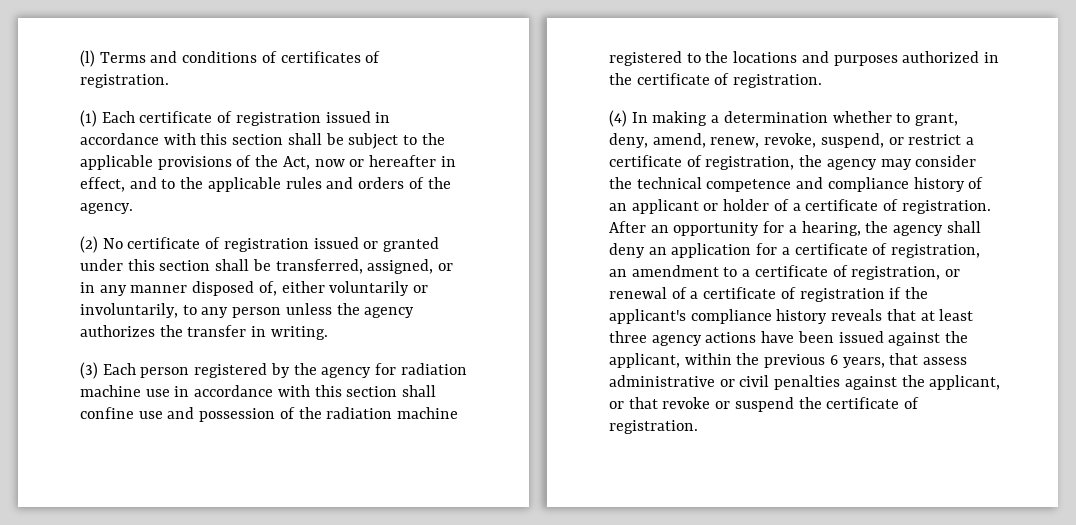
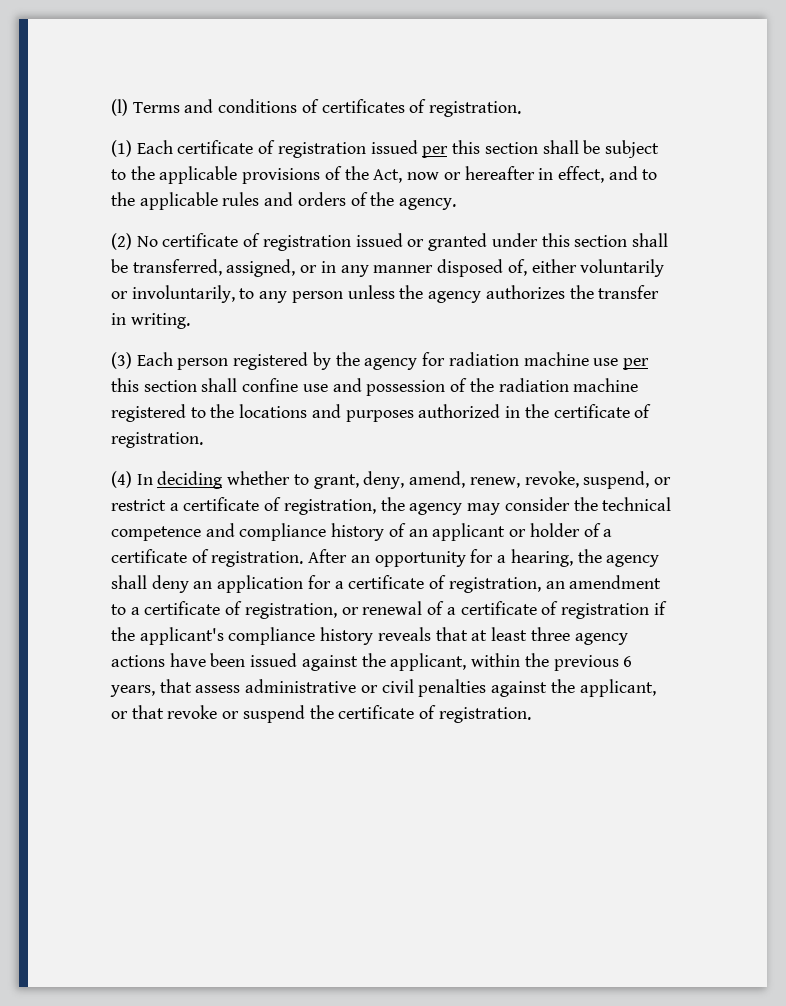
- (1) Each certificate of registration issued in accordance with this section shall be subject to the applicable provisions of the Act, now or hereafter in effect, and to the applicable rules and orders of the agency.
+ (1) Each certificate of registration issued per this section shall be subject to the applicable provisions of the Act, now or hereafter in effect, and to the applicable rules and orders of the agency.
- (3) Each person registered by the agency for radiation machine use in accordance with this section shall confine use and possession of the radiation machine registered to the locations and purposes authorized in the certificate of registration.
+ (3) Each person registered by the agency for radiation machine use per this section shall confine use and possession of the radiation machine registered to the locations and purposes authorized in the certificate of registration.
- (4) In making a determination whether to grant, deny, amend, renew, revoke, suspend, or restrict a certificate of registration, the agency may consider the technical competence and compliance history of an applicant or holder of a certificate of registration.
+ (4) In deciding whether to grant, deny, amend, renew, revoke, suspend, or restrict a certificate of registration, the agency may consider the technical competence and compliance history of an applicant or holder of a certificate of registration.

